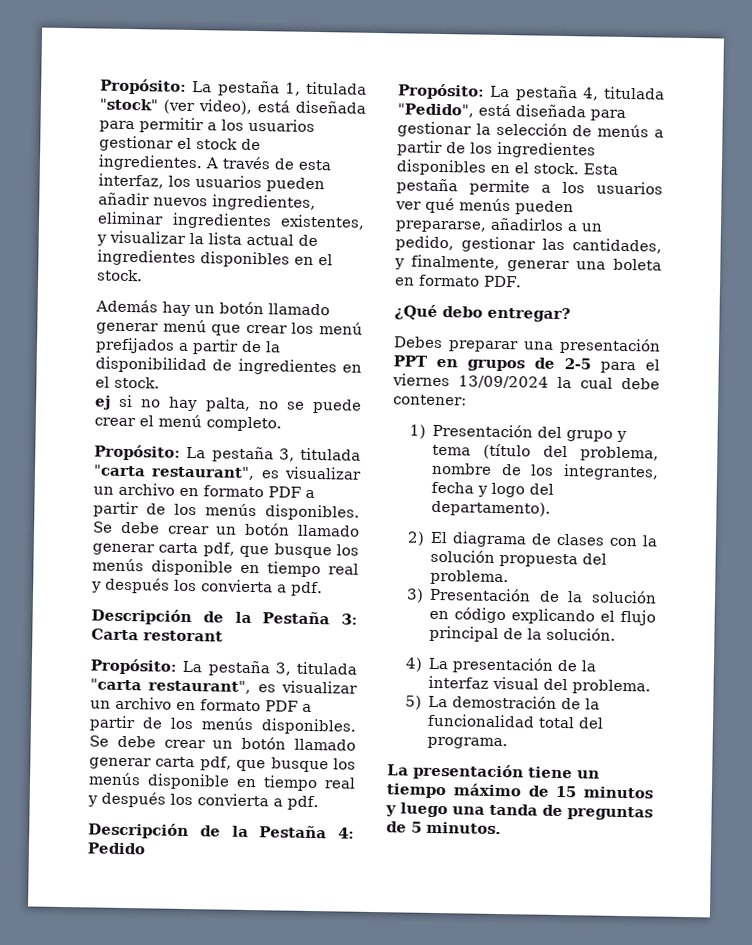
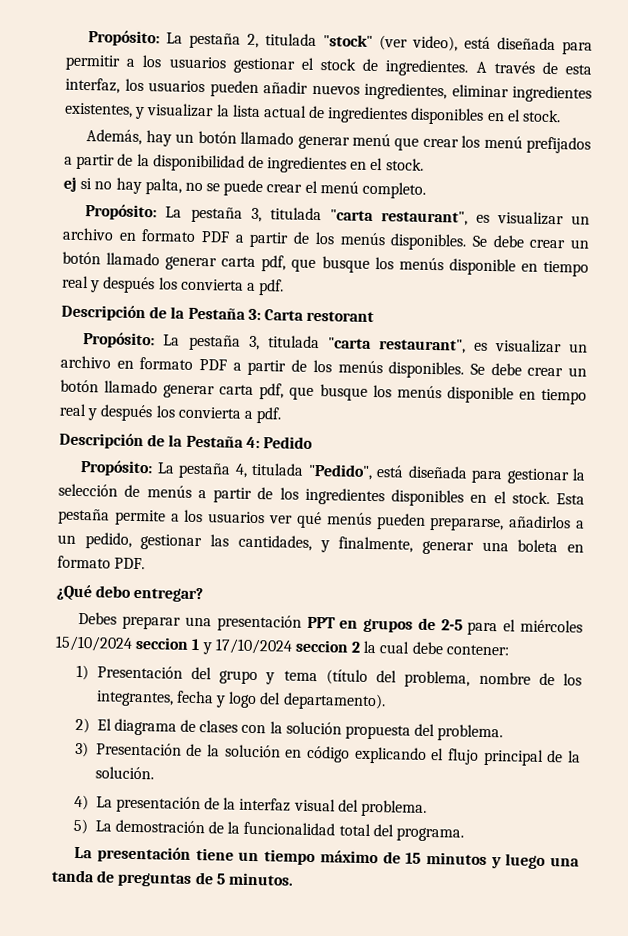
- Propósito: La pestaña 1, titulada "stock" (ver video), está diseñada para permitir a los usuarios gestionar el stock de ingredientes.
+ Propósito: La pestaña 2, titulada "stock" (ver video), está diseñada para permitir a los usuarios gestionar el stock de ingredientes.
- Además hay un botón llamado generar menú que crear los menú prefijados a partir de la disponibilidad de ingredientes en el stock.
+ Además, hay un botón llamado generar menú que crear los menú prefijados a partir de la disponibilidad de ingredientes en el stock.
- Debes preparar una presentación PPT en grupos de 2-5 para el viernes 13/09/2024 la cual debe contener:
+ Debes preparar una presentación PPT en grupos de 2-5 para el miércoles 15/10/2024 seccion 1 y 17/10/2024 seccion 2 la cual debe contener:

